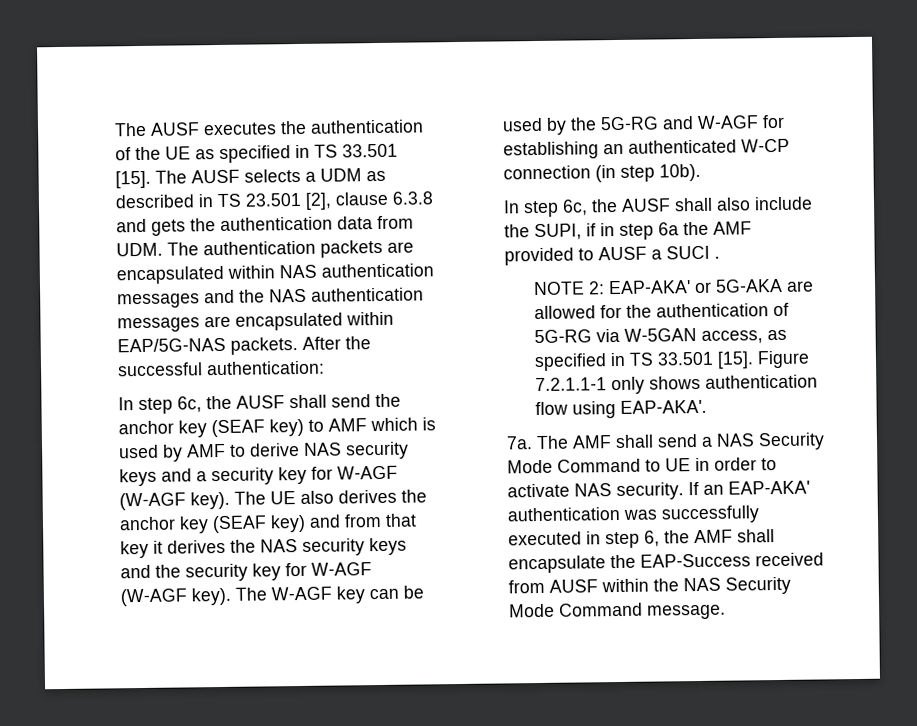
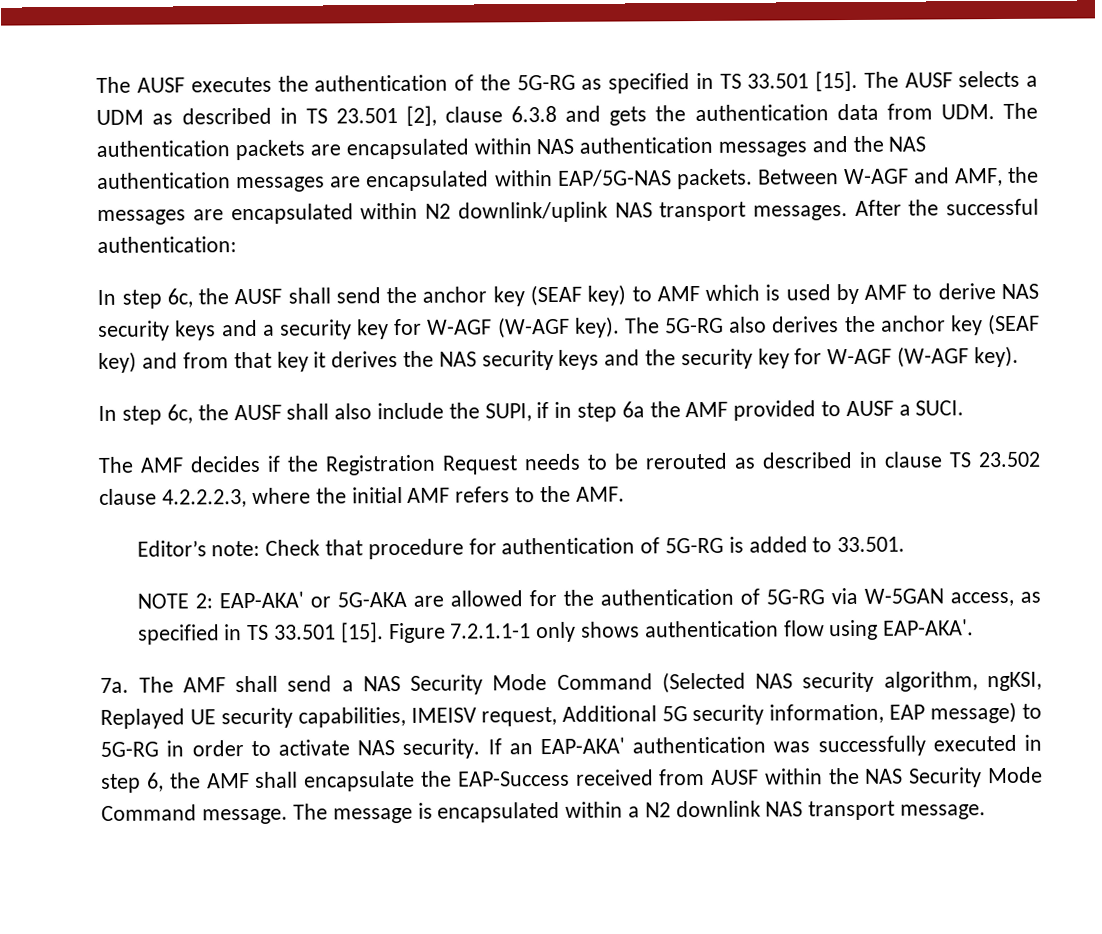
- The AUSF executes the authentication of the UE as specified in TS 33.501 [15].
+ The AUSF executes the authentication of the 5G-RG as specified in TS 33.501 [15].
+ Between W-AGF and AMF, the messages are encapsulated within N2 downlink/uplink NAS transport messages.
- The UE also derives the anchor key (SEAF key) and from that key it derives the NAS security keys and the security key for W-AGF (W-AGF key). The W-AGF key can be used by the 5G-RG and W-AGF for establishing an authenticated W-CP connection (in step 10b).
+ The 5G-RG also derives the anchor key (SEAF key) and from that key it derives the NAS security keys and the security key for W-AGF (W-AGF key).
- In step 6c, the AUSF shall also include the SUPI, if in step 6a the AMF provided to AUSF a SUCI .
+ In step 6c, the AUSF shall also include the SUPI, if in step 6a the AMF provided to AUSF a SUCI.
+ The AMF decides if the Registration Request needs to be rerouted as described in clause TS 23.502 clause 4.2.2.2.3, where the initial AMF refers to the AMF.
+ Editor’s note: Check that procedure for authentication of 5G-RG is added to 33.501.
- The AMF shall send a NAS Security Mode Command to UE in order to activate NAS security.
+ The AMF shall send a NAS Security Mode Command (Selected NAS security algorithm, ngKSI, Replayed UE security capabilities, IMEISV request, Additional 5G security information, EAP message) to 5G-RG in order to activate NAS security.
+ The message is encapsulated within a N2 downlink NAS transport message.

